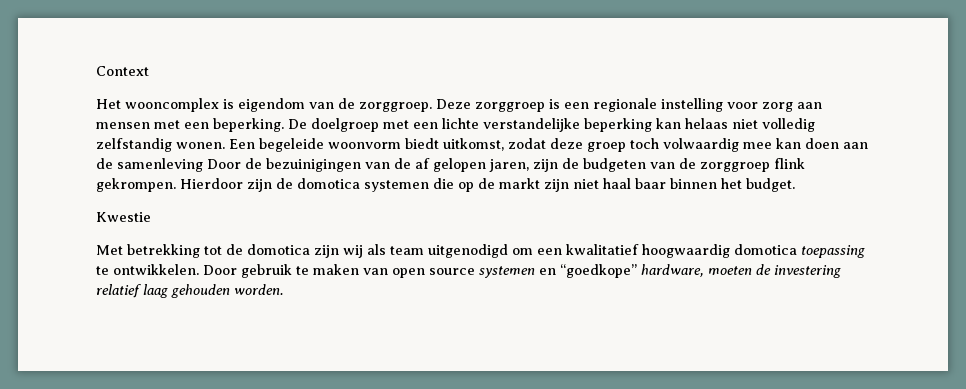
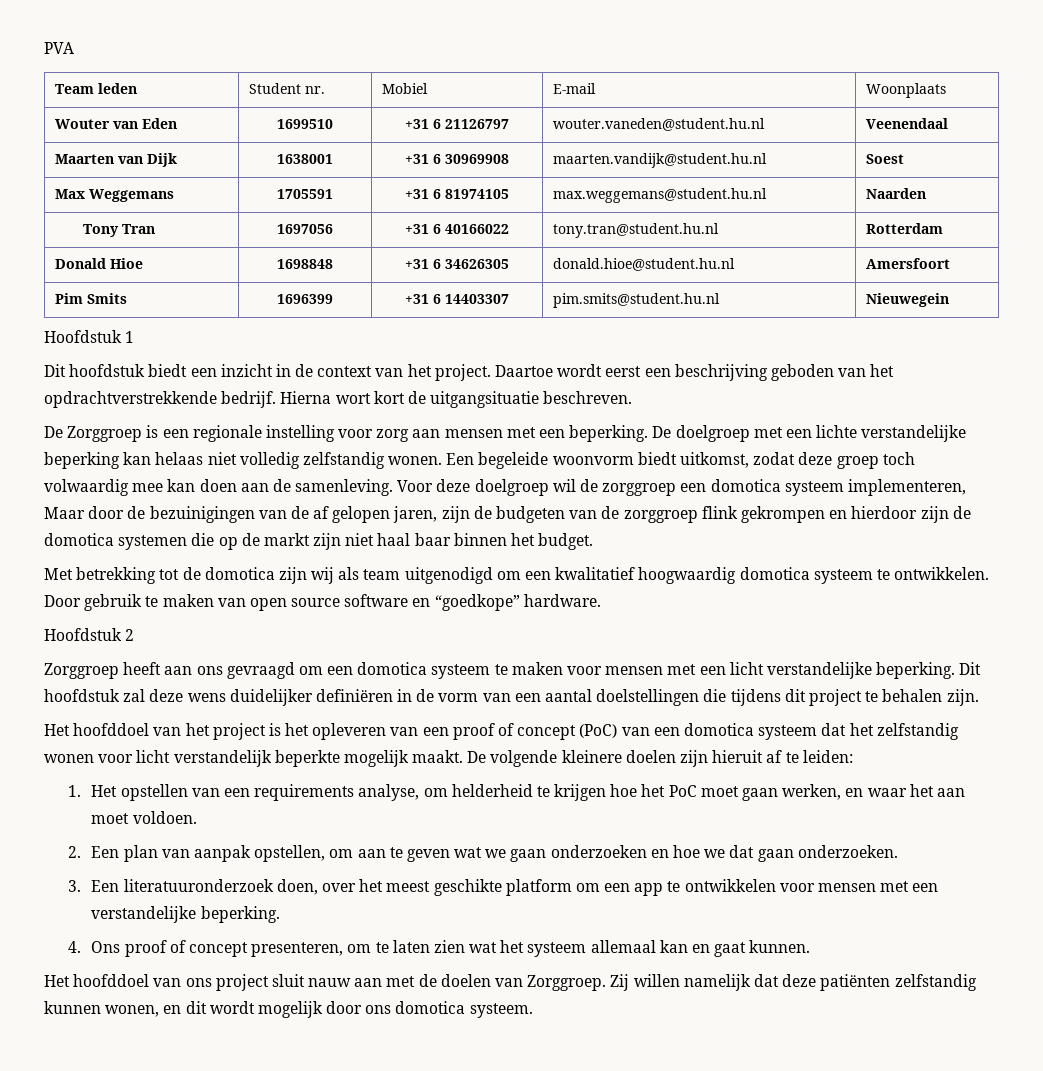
- Context
- Het wooncomplex is eigendom van de zorggroep. Deze zorggroep is een regionale instelling voor zorg aan mensen met een beperking.
+ PVA
+ Team leden | Student nr. | Mobiel | E-mail | Woonplaats
+ Wouter van Eden | 1699510 | +31 6 21126797 | wouter.vaneden@student.hu.nl | Veenendaal
+ Maarten van Dijk | 1638001 | +31 6 30969908 | maarten.vandijk@student.hu.nl | Soest
+ Max Weggemans | 1705591 | +31 6 81974105 | max.weggemans@student.hu.nl | Naarden
+ Tony Tran | 1697056 | +31 6 40166022 | tony.tran@student.hu.nl | Rotterdam
+ Donald Hioe | 1698848 | +31 6 34626305 | donald.hioe@student.hu.nl | Amersfoort
+ Pim Smits | 1696399 | +31 6 14403307 | pim.smits@student.hu.nl | Nieuwegein
+ Hoofdstuk 1
+ Dit hoofdstuk biedt een inzicht in de context van het project. Daartoe wordt eerst een beschrijving geboden van het opdrachtverstrekkende bedrijf. Hierna wort kort de uitgangsituatie beschreven.
+ De Zorggroep is een regionale instelling voor zorg aan mensen met een beperking.
- Een begeleide woonvorm biedt uitkomst, zodat deze groep toch volwaardig mee kan doen aan de samenleving Door de bezuinigingen van de af gelopen jaren, zijn de budgeten van de zorggroep flink gekrompen. Hierdoor zijn de domotica systemen die op de markt zijn niet haal baar binnen het budget.
+ Een begeleide woonvorm biedt uitkomst, zodat deze groep toch volwaardig mee kan doen aan de samenleving. Voor deze doelgroep wil de zorggroep een domotica systeem implementeren, Maar door de bezuinigingen van de af gelopen jaren, zijn de budgeten van de zorggroep flink gekrompen en hierdoor zijn de domotica systemen die op de markt zijn niet haal baar binnen het budget.
- Kwestie
- Met betrekking tot de domotica zijn wij als team uitgenodigd om een kwalitatief hoogwaardig domotica toepassing te ontwikkelen.
+ Met betrekking tot de domotica zijn wij als team uitgenodigd om een kwalitatief hoogwaardig domotica systeem te ontwikkelen.
- Door gebruik te maken van open source systemen en “goedkope” hardware, moeten de investering relatief laag gehouden worden.
+ Door gebruik te maken van open source software en “goedkope” hardware.
+ Hoofdstuk 2
+ Zorggroep heeft aan ons gevraagd om een domotica systeem te maken voor mensen met een licht verstandelijke beperking. Dit hoofdstuk zal deze wens duidelijker definiëren in de vorm van een aantal doelstellingen die tijdens dit project te behalen zijn.
+ Het hoofddoel van het project is het opleveren van een proof of concept (PoC) van een domotica systeem dat het zelfstandig wonen voor licht verstandelijk beperkte mogelijk maakt. De volgende kleinere doelen zijn hieruit af te leiden:
+ 1. Het opstellen van een requirements analyse, om helderheid te krijgen hoe het PoC moet gaan werken, en waar het aan moet voldoen.
+ 2. Een plan van aanpak opstellen, om aan te geven wat we gaan onderzoeken en hoe we dat gaan onderzoeken.
+ 3. Een literatuuronderzoek doen, over het meest geschikte platform om een app te ontwikkelen voor mensen met een verstandelijke beperking.
+ 4. Ons proof of concept presenteren, om te laten zien wat het systeem allemaal kan en gaat kunnen.
+ Het hoofddoel van ons project sluit nauw aan met de doelen van Zorggroep. Zij willen namelijk dat deze patiënten zelfstandig kunnen wonen, en dit wordt mogelijk door ons domotica systeem.

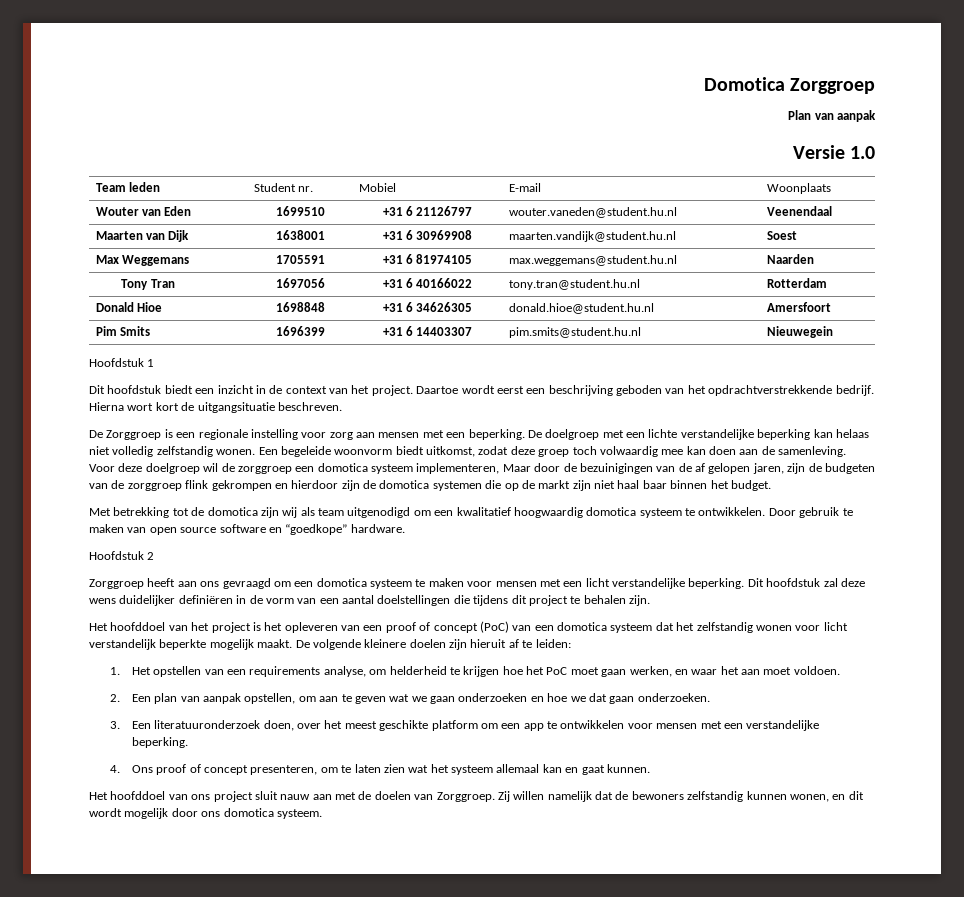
- PVA
+ Domotica Zorggroep
+ Plan van aanpak
+ Versie 1.0
- Zij willen namelijk dat deze patiënten zelfstandig kunnen wonen, en dit wordt mogelijk door ons domotica systeem.
+ Zij willen namelijk dat de bewoners zelfstandig kunnen wonen, en dit wordt mogelijk door ons domotica systeem.

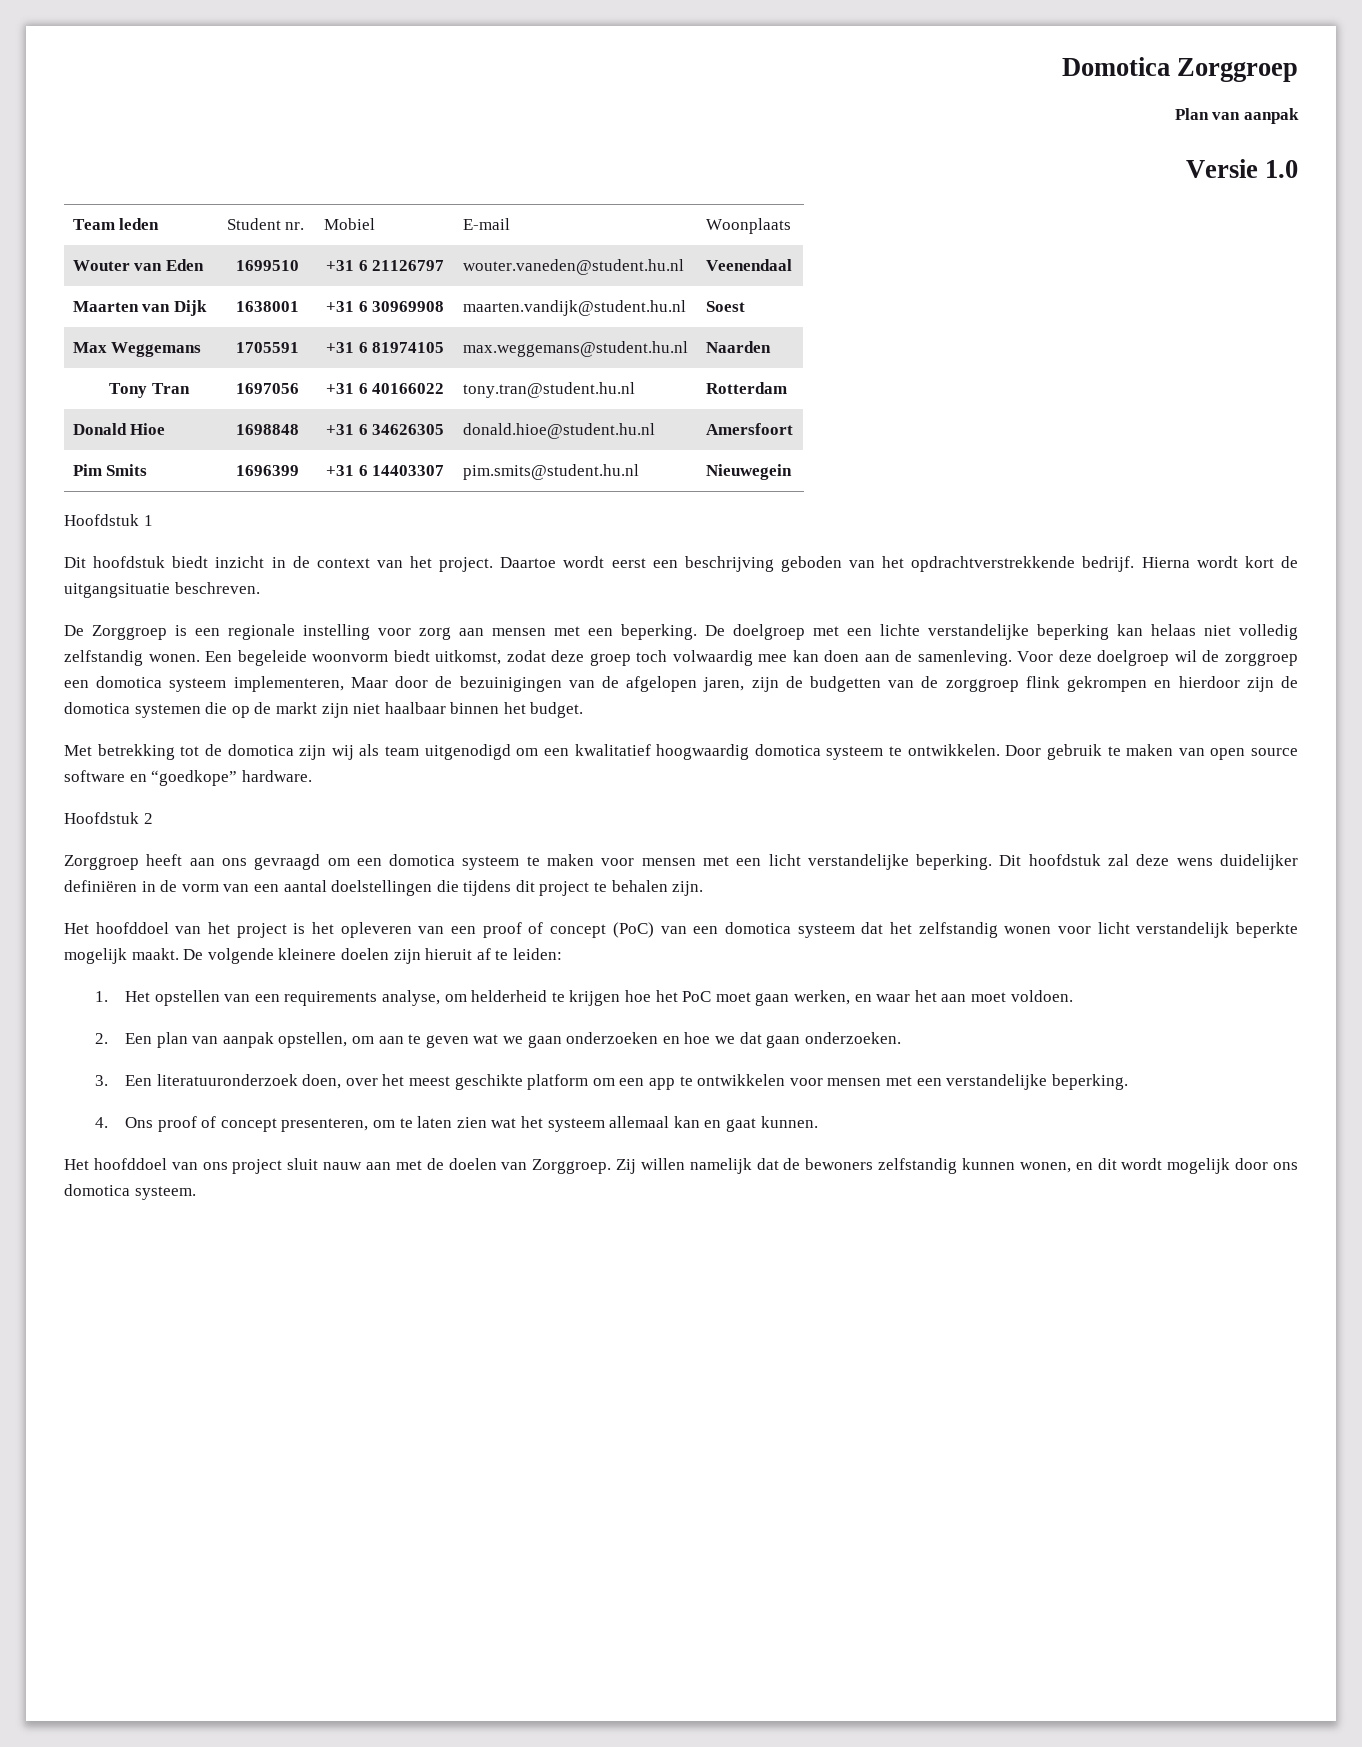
- Dit hoofdstuk biedt een inzicht in de context van het project.
+ Dit hoofdstuk biedt inzicht in de context van het project.
- Hierna wort kort de uitgangsituatie beschreven.
+ Hierna wordt kort de uitgangsituatie beschreven.
- Voor deze doelgroep wil de zorggroep een domotica systeem implementeren, Maar door de bezuinigingen van de af gelopen jaren, zijn de budgeten van de zorggroep flink gekrompen en hierdoor zijn de domotica systemen die op de markt zijn niet haal baar binnen het budget.
+ Voor deze doelgroep wil de zorggroep een domotica systeem implementeren, Maar door de bezuinigingen van de afgelopen jaren, zijn de budgetten van de zorggroep flink gekrompen en hierdoor zijn de domotica systemen die op de markt zijn niet haalbaar binnen het budget.

